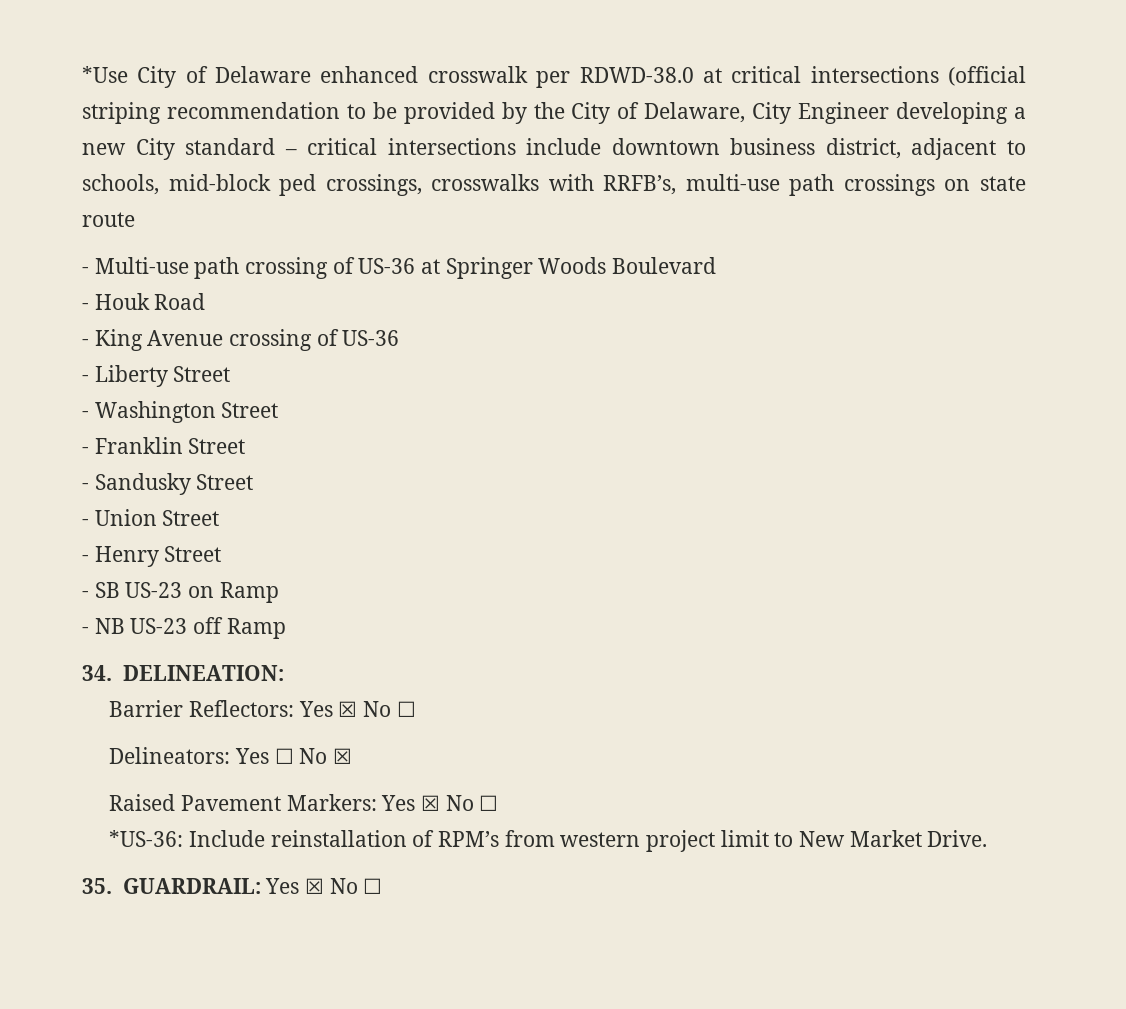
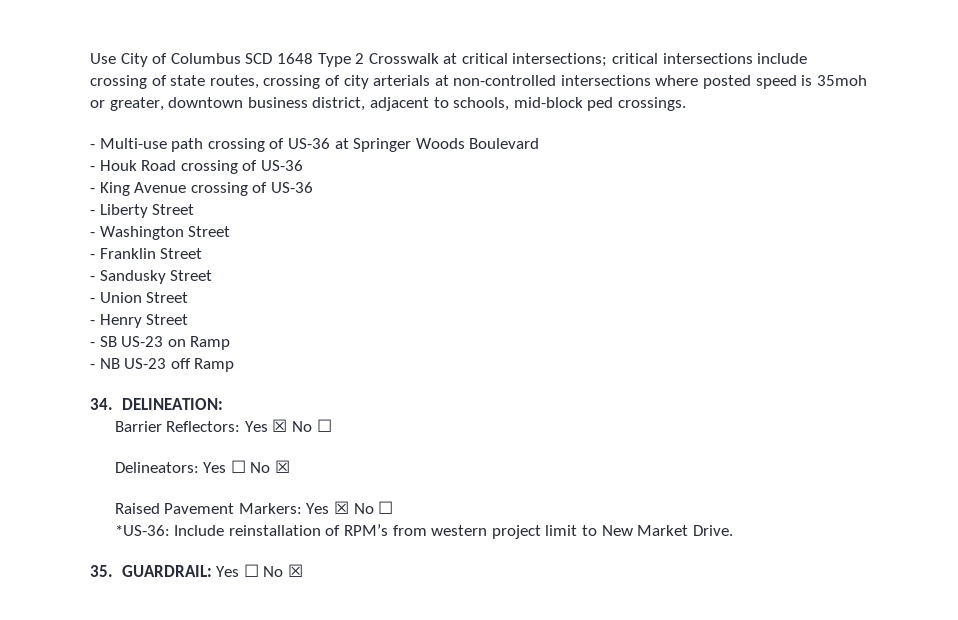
- *Use City of Delaware enhanced crosswalk per RDWD-38.0 at critical intersections (official striping recommendation to be provided by the City of Delaware, City Engineer developing a new City standard – critical intersections include downtown business district, adjacent to schools, mid-block ped crossings, crosswalks with RRFB’s, multi-use path crossings on state route
+ Use City of Columbus SCD 1648 Type 2 Crosswalk at critical intersections; critical intersections include crossing of state routes, crossing of city arterials at non-controlled intersections where posted speed is 35moh or greater, downtown business district, adjacent to schools, mid-block ped crossings.
- - Houk Road
+ - Houk Road crossing of US-36
- 35. GUARDRAIL: Yes ☒ No ☐
+ 35. GUARDRAIL: Yes ☐ No ☒

